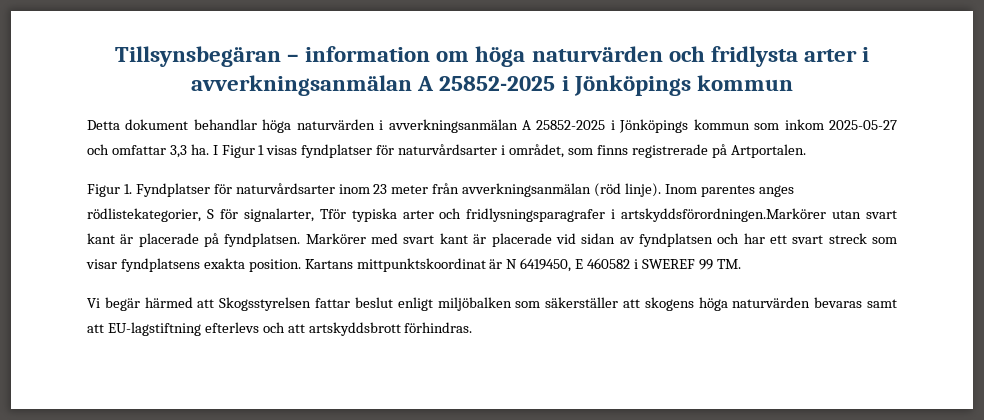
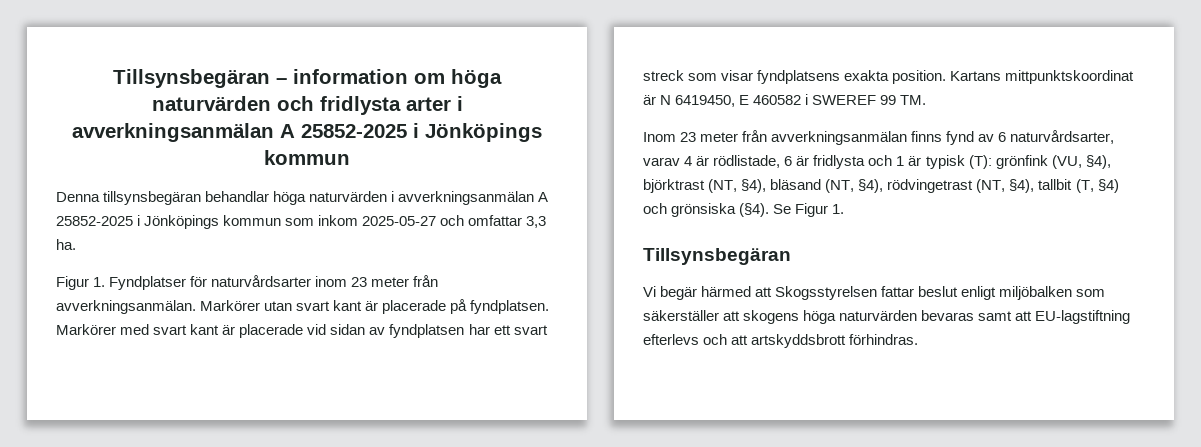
- Detta dokument behandlar höga naturvärden i avverkningsanmälan A 25852-2025 i Jönköpings kommun som inkom 2025-05-27 och omfattar 3,3 ha. I Figur 1 visas fyndplatser för naturvårdsarter i området, som finns registrerade på Artportalen.
+ Denna tillsynsbegäran behandlar höga naturvärden i avverkningsanmälan A 25852-2025 i Jönköpings kommun som inkom 2025-05-27 och omfattar 3,3 ha.
- Figur 1. Fyndplatser för naturvårdsarter inom 23 meter från avverkningsanmälan (röd linje). Inom parentes anges rödlistekategorier, S för signalarter, Tför typiska arter och fridlysningsparagrafer i artskyddsförordningen.Markörer utan svart kant är placerade på fyndplatsen.
+ Figur 1. Fyndplatser för naturvårdsarter inom 23 meter från avverkningsanmälan. Markörer utan svart kant är placerade på fyndplatsen.
- Markörer med svart kant är placerade vid sidan av fyndplatsen och har ett svart streck som visar fyndplatsens exakta position.
+ Markörer med svart kant är placerade vid sidan av fyndplatsen har ett svart streck som visar fyndplatsens exakta position.
+ Inom 23 meter från avverkningsanmälan finns fynd av 6 naturvårdsarter, varav 4 är rödlistade, 6 är fridlysta och 1 är typisk (T): grönfink (VU, §4), björktrast (NT, §4), bläsand (NT, §4), rödvingetrast (NT, §4), tallbit (T, §4) och grönsiska (§4). Se Figur 1.
+ Tillsynsbegäran

